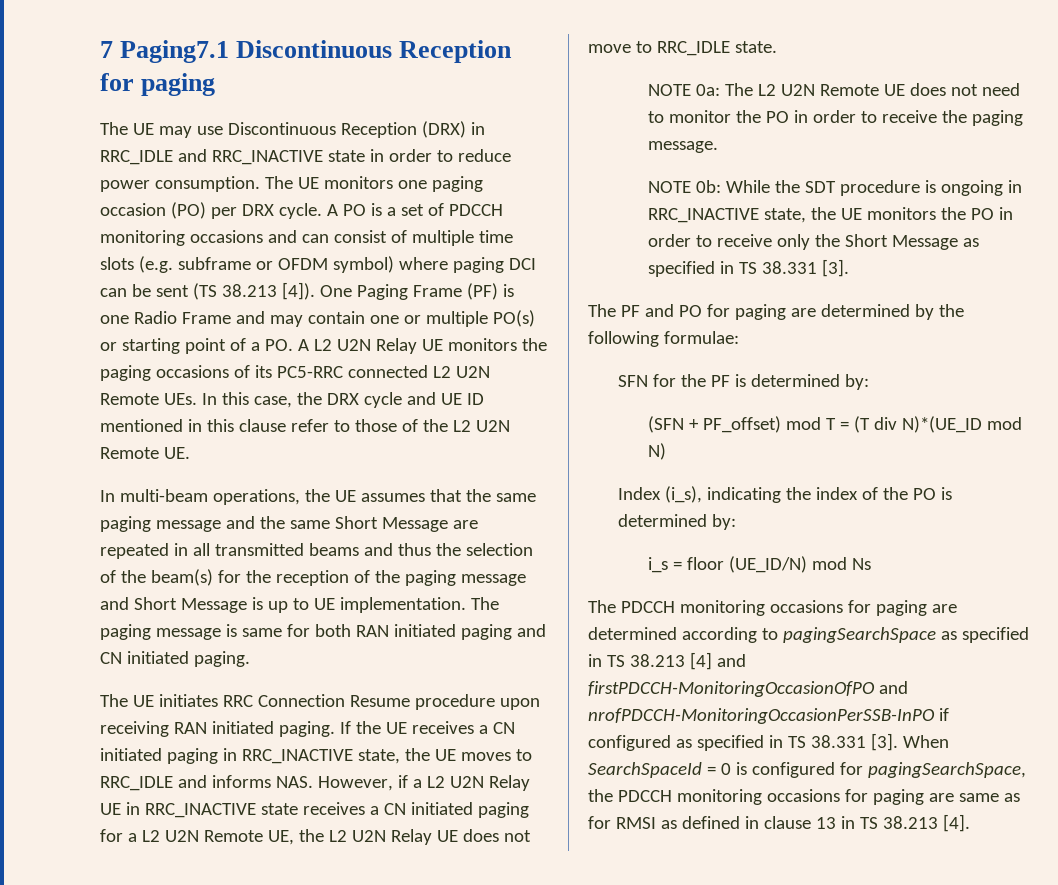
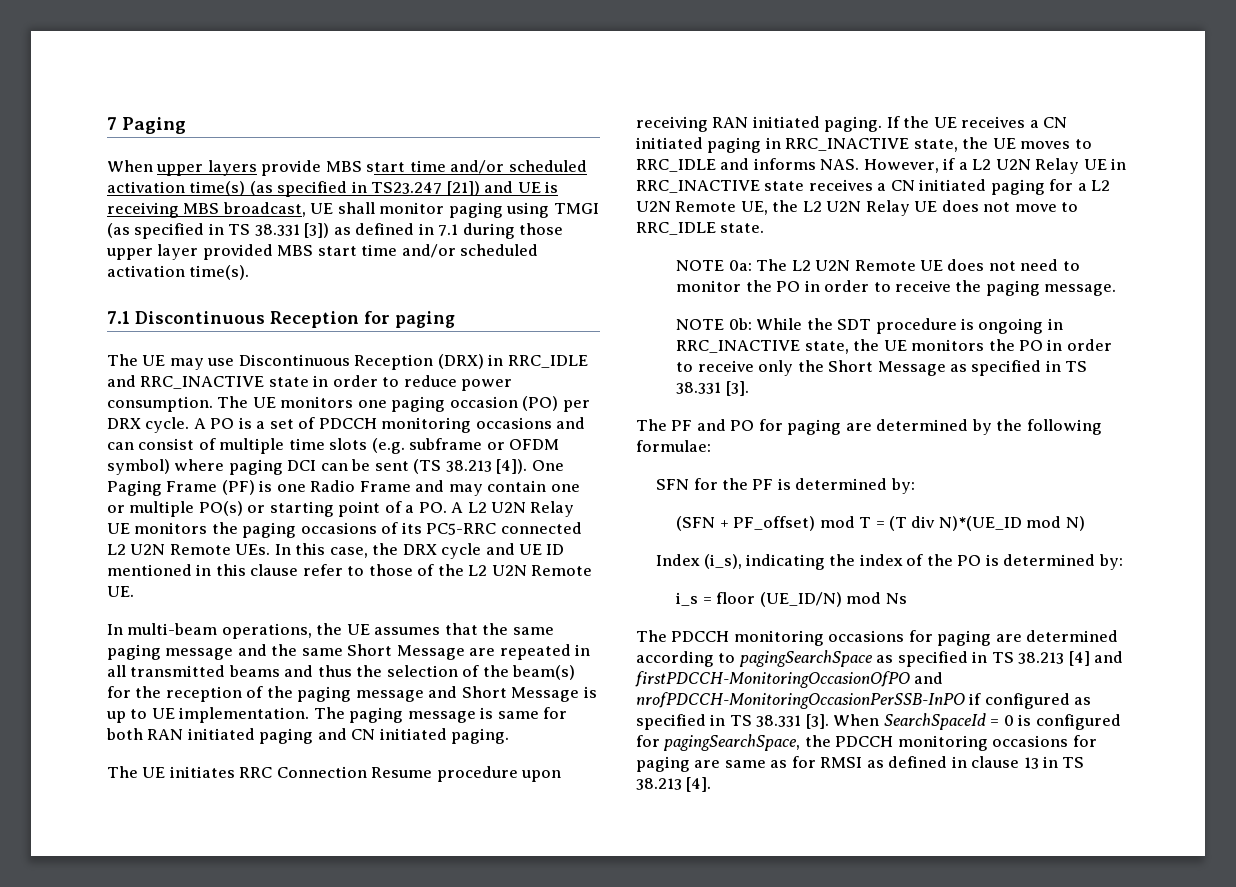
- 7 Paging7.1 Discontinuous Reception for paging
+ 7 Paging
+ When upper layers provide MBS start time and/or scheduled activation time(s) (as specified in TS23.247 [21]) and UE is receiving MBS broadcast, UE shall monitor paging using TMGI (as specified in TS 38.331 [3]) as defined in 7.1 during those upper layer provided MBS start time and/or scheduled activation time(s).
+ 7.1 Discontinuous Reception for paging

